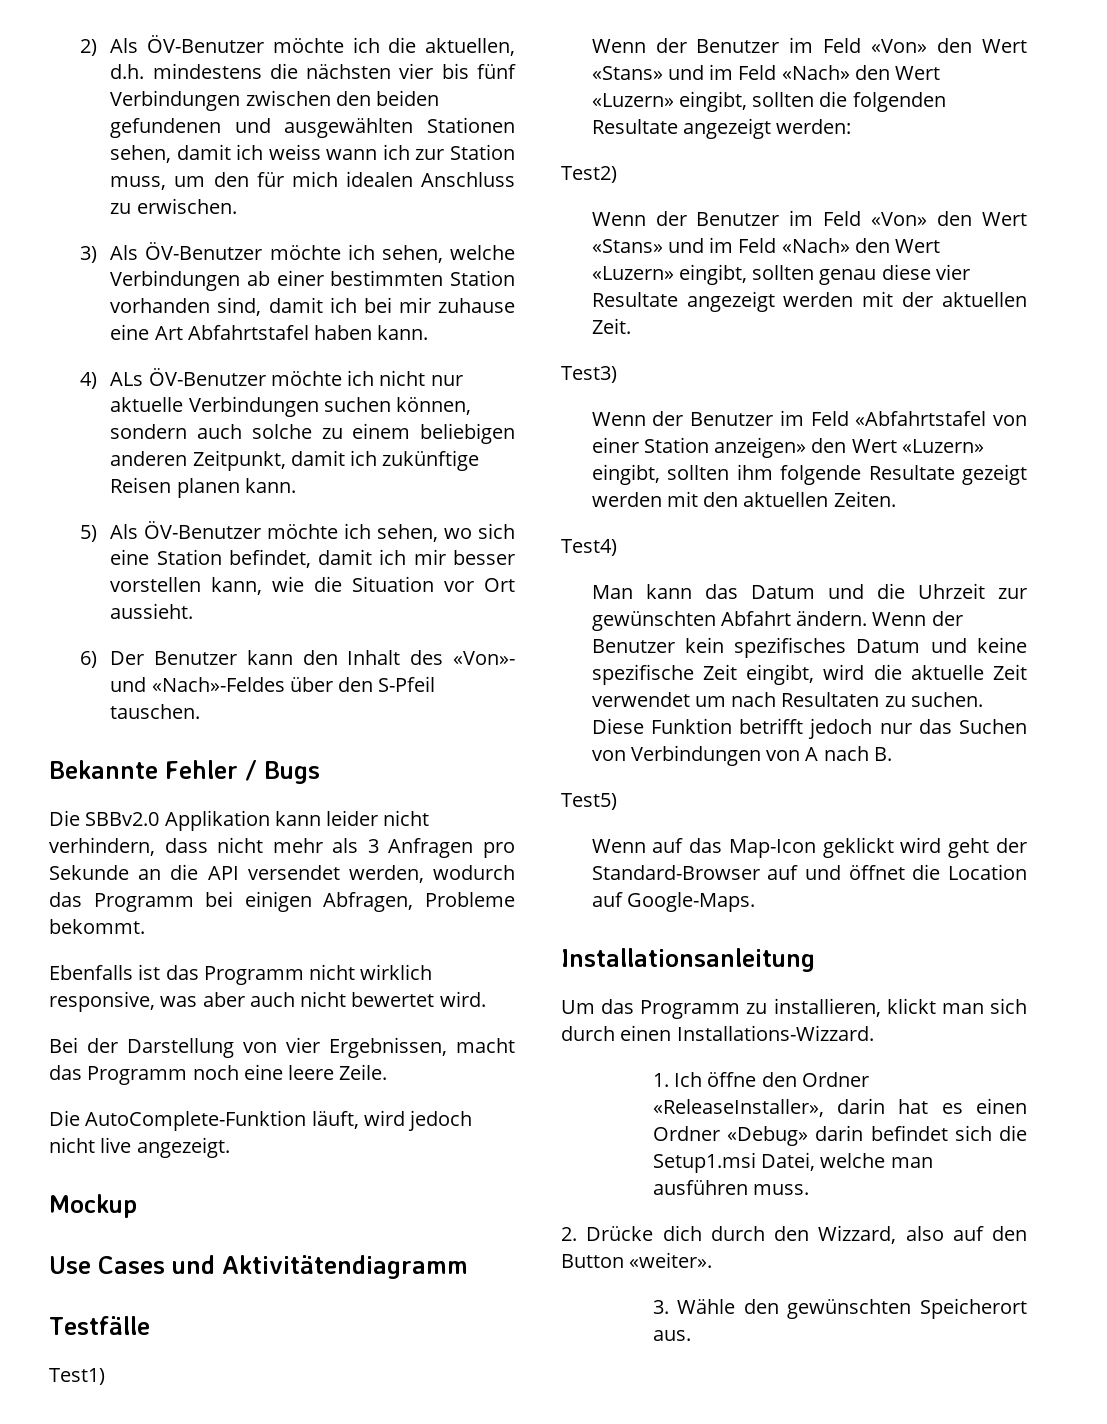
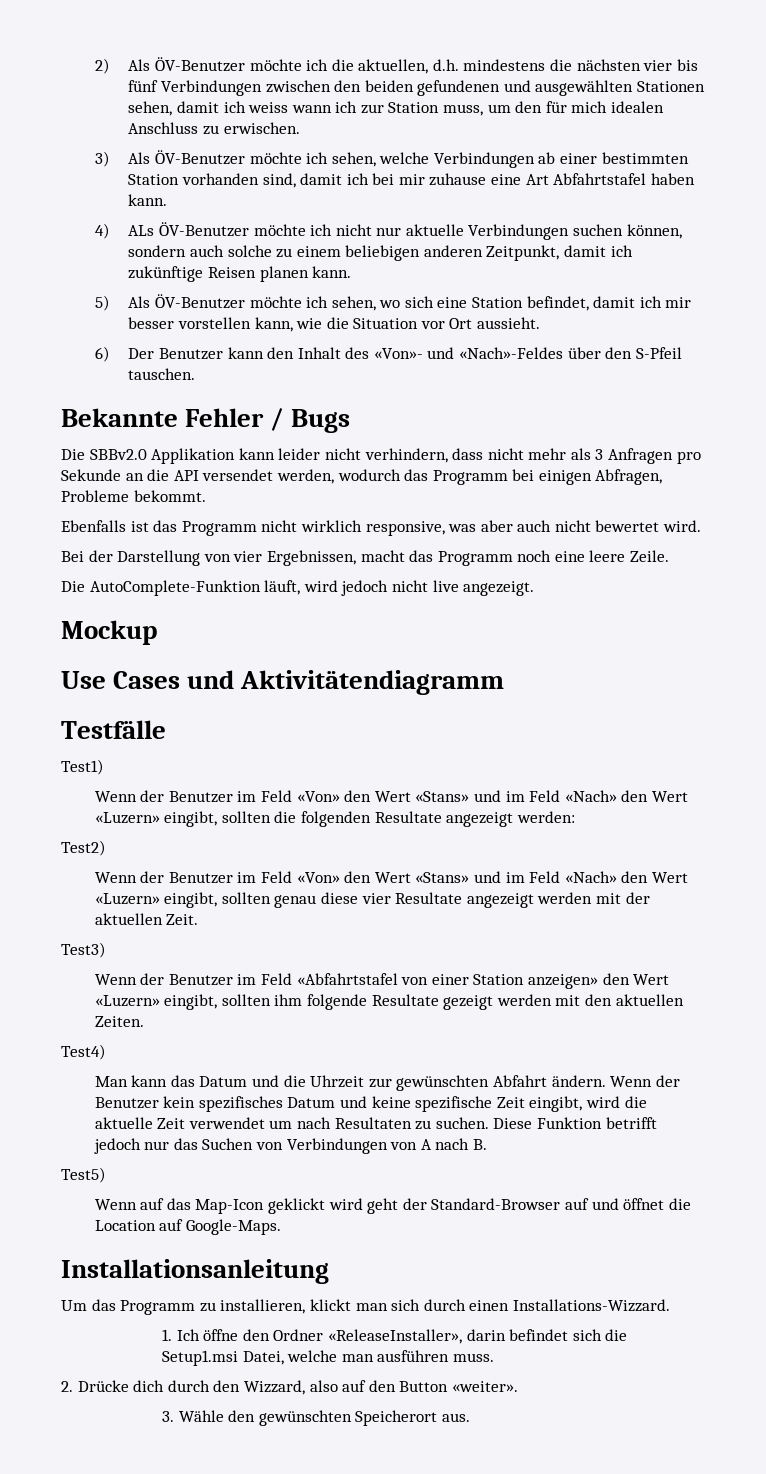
- 1. Ich öffne den Ordner «ReleaseInstaller», darin hat es einen Ordner «Debug» darin befindet sich die Setup1.msi Datei, welche man ausführen muss.
+ 1. Ich öffne den Ordner «ReleaseInstaller», darin befindet sich die Setup1.msi Datei, welche man ausführen muss.

